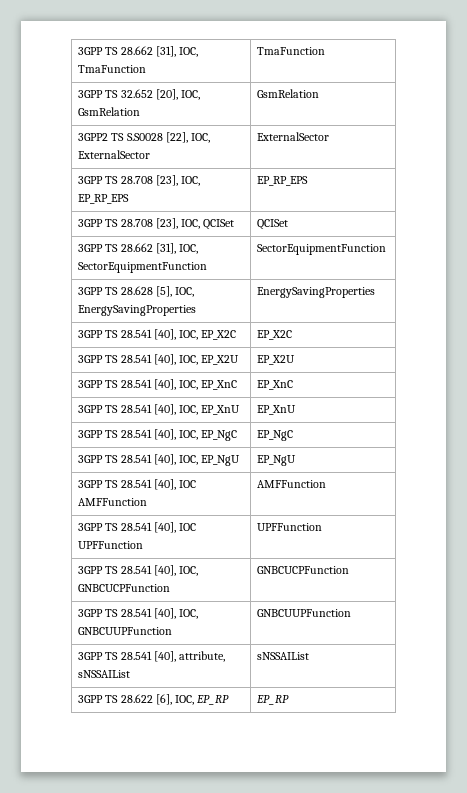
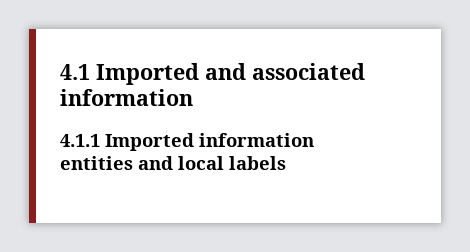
- 3GPP TS 28.662 [31], IOC, TmaFunction | TmaFunction
- 3GPP TS 32.652 [20], IOC, GsmRelation | GsmRelation
- 3GPP2 TS S.S0028 [22], IOC, ExternalSector | ExternalSector
- 3GPP TS 28.708 [23], IOC, EP_RP_EPS | EP_RP_EPS
- 3GPP TS 28.708 [23], IOC, QCISet | QCISet
- 3GPP TS 28.662 [31], IOC, SectorEquipmentFunction | SectorEquipmentFunction
- 3GPP TS 28.628 [5], IOC, EnergySavingProperties | EnergySavingProperties
- 3GPP TS 28.541 [40], IOC, EP_X2C | EP_X2C
- 3GPP TS 28.541 [40], IOC, EP_X2U | EP_X2U
- 3GPP TS 28.541 [40], IOC, EP_XnC | EP_XnC
- 3GPP TS 28.541 [40], IOC, EP_XnU | EP_XnU
- 3GPP TS 28.541 [40], IOC, EP_NgC | EP_NgC
- 3GPP TS 28.541 [40], IOC, EP_NgU | EP_NgU
- 3GPP TS 28.541 [40], IOC AMFFunction | AMFFunction
- 3GPP TS 28.541 [40], IOC UPFFunction | UPFFunction
- 3GPP TS 28.541 [40], IOC, GNBCUCPFunction | GNBCUCPFunction
- 3GPP TS 28.541 [40], IOC, GNBCUUPFunction | GNBCUUPFunction
- 3GPP TS 28.541 [40], attribute, sNSSAIList | sNSSAIList
- 3GPP TS 28.622 [6], IOC, EP_RP | EP_RP
+ 4.1 Imported and associated information
+ 4.1.1 Imported information entities and local labels

